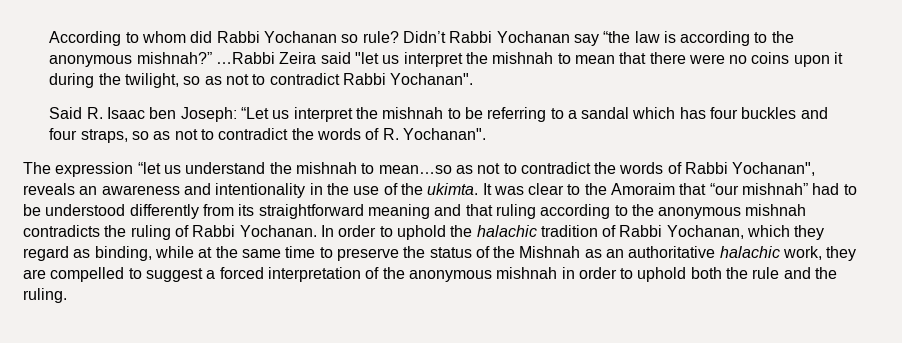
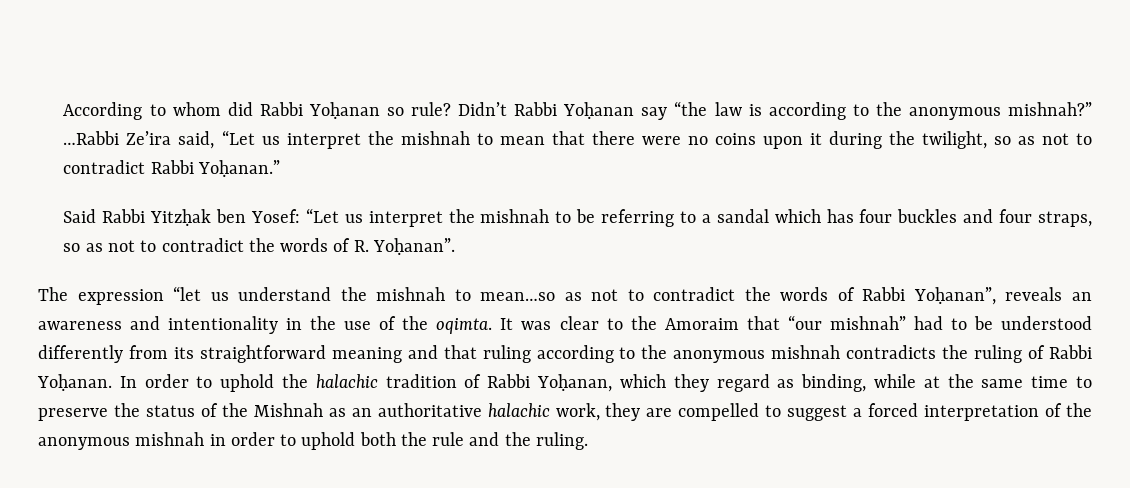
- According to whom did Rabbi Yochanan so rule?
+ According to whom did Rabbi Yoḥanan so rule?
- Didn’t Rabbi Yochanan say “the law is according to the anonymous mishnah?”
+ Didn’t Rabbi Yoḥanan say “the law is according to the anonymous mishnah?”
- …Rabbi Zeira said "let us interpret the mishnah to mean that there were no coins upon it during the twilight, so as not to contradict Rabbi Yochanan".
+ …Rabbi Ze’ira said, “Let us interpret the mishnah to mean that there were no coins upon it during the twilight, so as not to contradict Rabbi Yoḥanan.”
- Said R. Isaac ben Joseph: “Let us interpret the mishnah to be referring to a sandal which has four buckles and four straps, so as not to contradict the words of R. Yochanan".
+ Said Rabbi Yitzḥak ben Yosef: “Let us interpret the mishnah to be referring to a sandal which has four buckles and four straps, so as not to contradict the words of R. Yoḥanan”.
- The expression “let us understand the mishnah to mean…so as not to contradict the words of Rabbi Yochanan", reveals an awareness and intentionality in the use of the ukimta.
+ The expression “let us understand the mishnah to mean…so as not to contradict the words of Rabbi Yoḥanan”, reveals an awareness and intentionality in the use of the oqimta.
- It was clear to the Amoraim that “our mishnah” had to be understood differently from its straightforward meaning and that ruling according to the anonymous mishnah contradicts the ruling of Rabbi Yochanan.
+ It was clear to the Amoraim that “our mishnah” had to be understood differently from its straightforward meaning and that ruling according to the anonymous mishnah contradicts the ruling of Rabbi Yoḥanan.
- In order to uphold the halachic tradition of Rabbi Yochanan, which they regard as binding, while at the same time to preserve the status of the Mishnah as an authoritative halachic work, they are compelled to suggest a forced interpretation of the anonymous mishnah in order to uphold both the rule and the ruling.
+ In order to uphold the halachic tradition of Rabbi Yoḥanan, which they regard as binding, while at the same time to preserve the status of the Mishnah as an authoritative halachic work, they are compelled to suggest a forced interpretation of the anonymous mishnah in order to uphold both the rule and the ruling.

